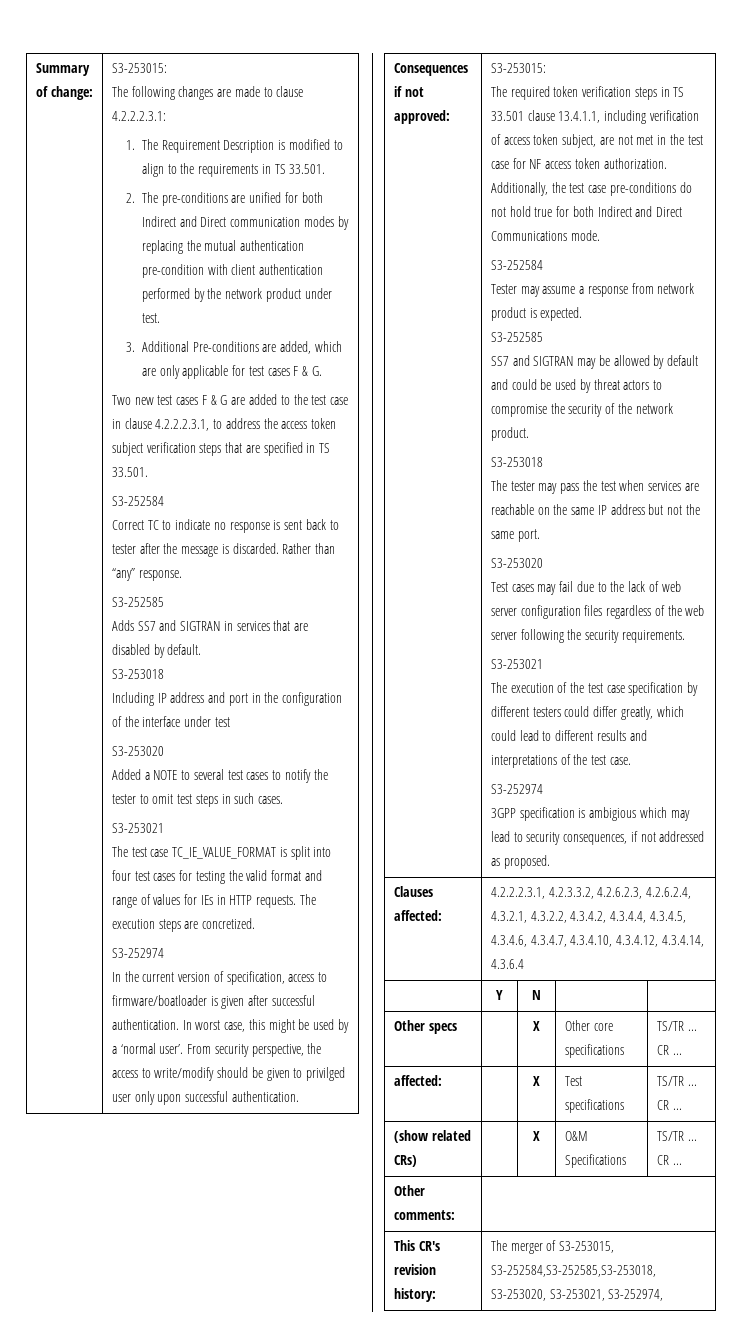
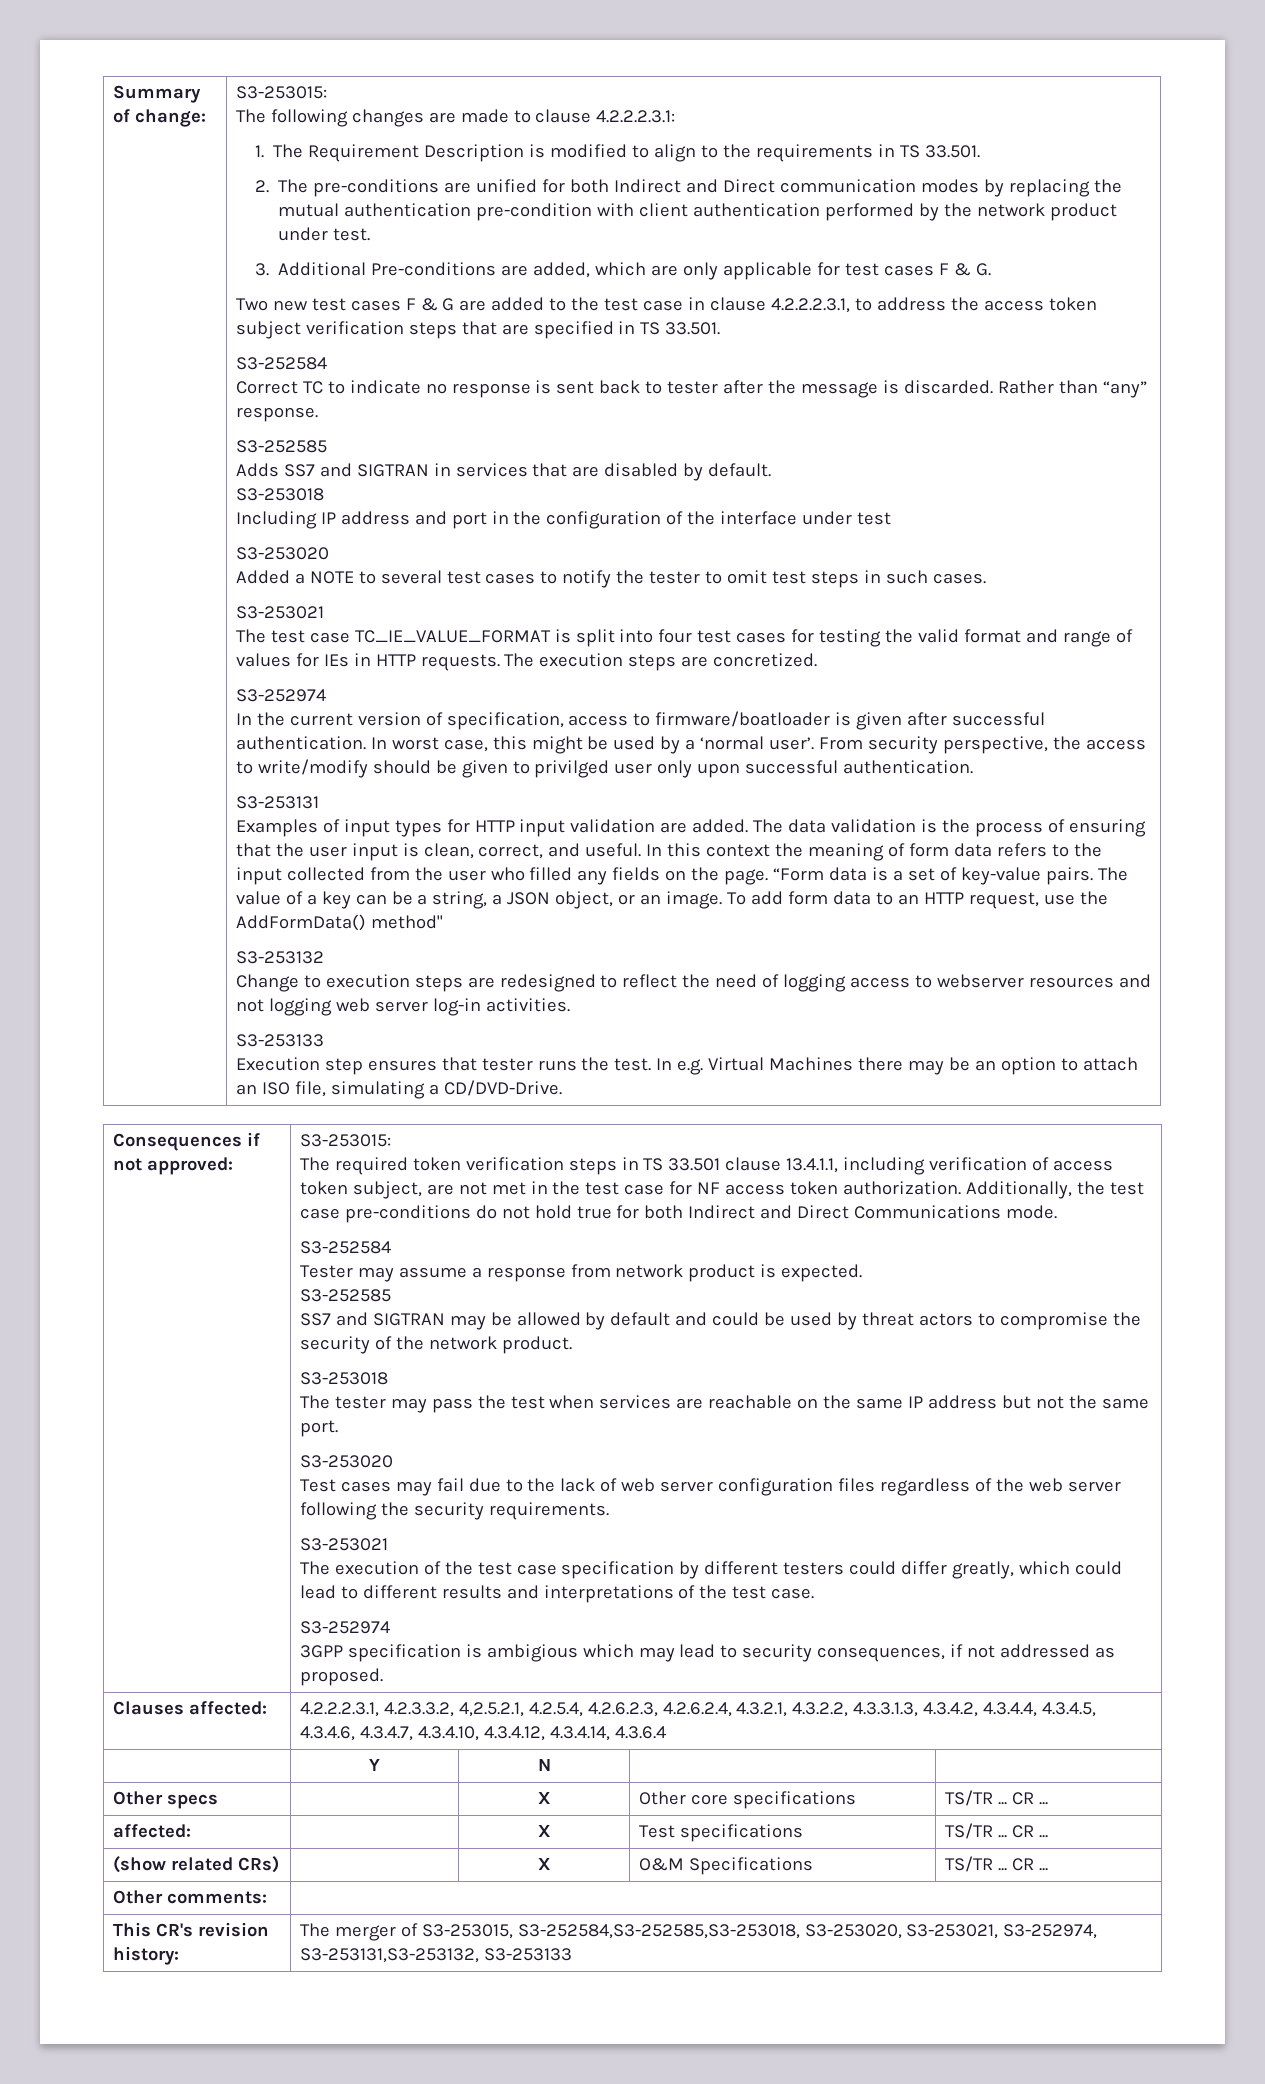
+ S3-253131
+ Examples of input types for HTTP input validation are added. The data validation is the process of ensuring that the user input is clean, correct, and useful. In this context the meaning of form data refers to the input collected from the user who filled any fields on the page. “Form data is a set of key-value pairs. The value of a key can be a string, a JSON object, or an image. To add form data to an HTTP request, use the AddFormData() method"
+ S3-253132
+ Change to execution steps are redesigned to reflect the need of logging access to webserver resources and not logging web server log-in activities.
+ S3-253133
+ Execution step ensures that tester runs the test. In e.g. Virtual Machines there may be an option to attach an ISO file, simulating a CD/DVD-Drive.
- Clauses affected: | 4.2.2.2.3.1, 4.2.3.3.2, 4.2.6.2.3, 4.2.6.2.4, 4.3.2.1, 4.3.2.2, 4.3.4.2, 4.3.4.4, 4.3.4.5, 4.3.4.6, 4.3.4.7, 4.3.4.10, 4.3.4.12, 4.3.4.14, 4.3.6.4
+ Clauses affected: | 4.2.2.2.3.1, 4.2.3.3.2, 4,2.5.2.1, 4.2.5.4, 4.2.6.2.3, 4.2.6.2.4, 4.3.2.1, 4.3.2.2, 4.3.3.1.3, 4.3.4.2, 4.3.4.4, 4.3.4.5, 4.3.4.6, 4.3.4.7, 4.3.4.10, 4.3.4.12, 4.3.4.14, 4.3.6.4
- This CR's revision history: | The merger of S3-253015, S3-252584,S3-252585,S3-253018, S3-253020, S3-253021, S3-252974,
+ This CR's revision history: | The merger of S3-253015, S3-252584,S3-252585,S3-253018, S3-253020, S3-253021, S3-252974, S3-253131,S3-253132, S3-253133

